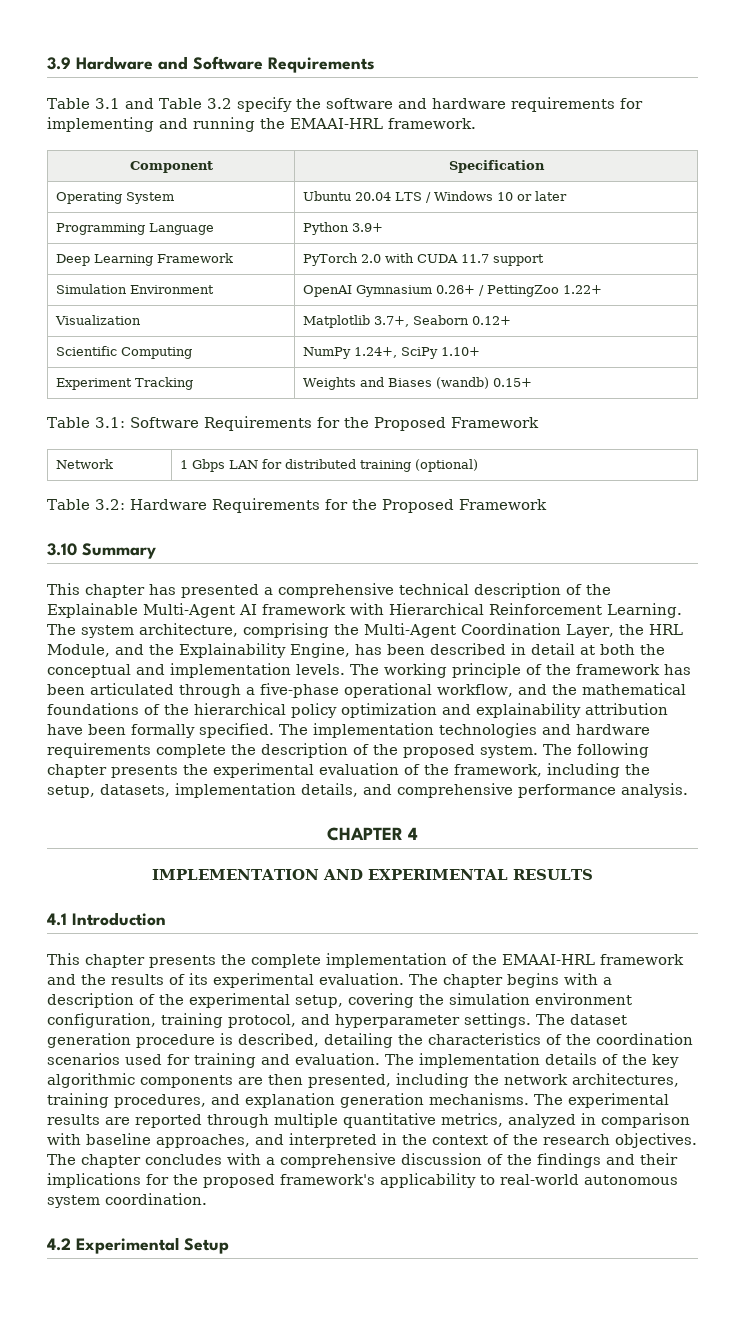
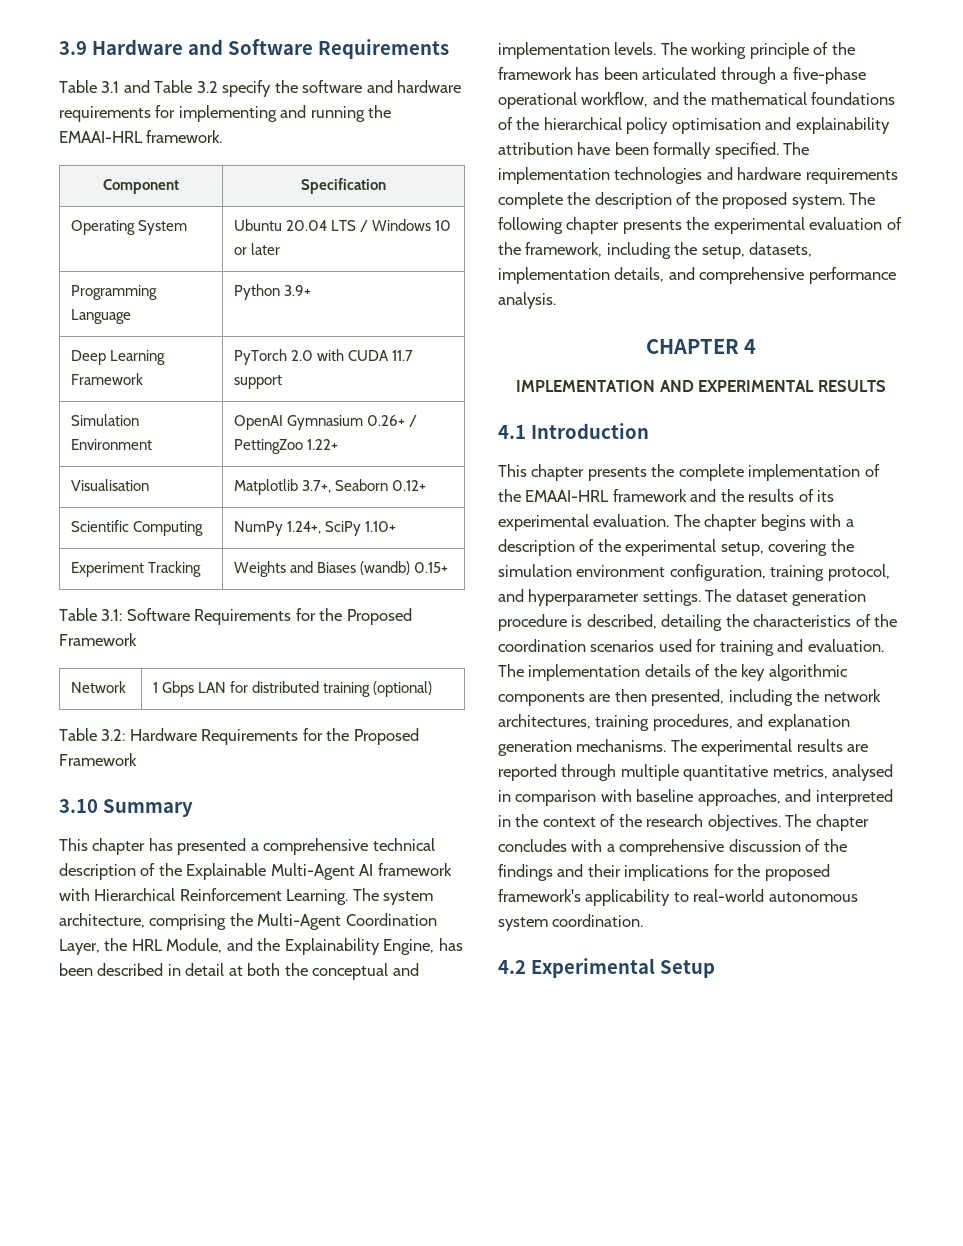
- Visualization | Matplotlib 3.7+, Seaborn 0.12+
+ Visualisation | Matplotlib 3.7+, Seaborn 0.12+
- The working principle of the framework has been articulated through a five-phase operational workflow, and the mathematical foundations of the hierarchical policy optimization and explainability attribution have been formally specified.
+ The working principle of the framework has been articulated through a five-phase operational workflow, and the mathematical foundations of the hierarchical policy optimisation and explainability attribution have been formally specified.
- The experimental results are reported through multiple quantitative metrics, analyzed in comparison with baseline approaches, and interpreted in the context of the research objectives.
+ The experimental results are reported through multiple quantitative metrics, analysed in comparison with baseline approaches, and interpreted in the context of the research objectives.

